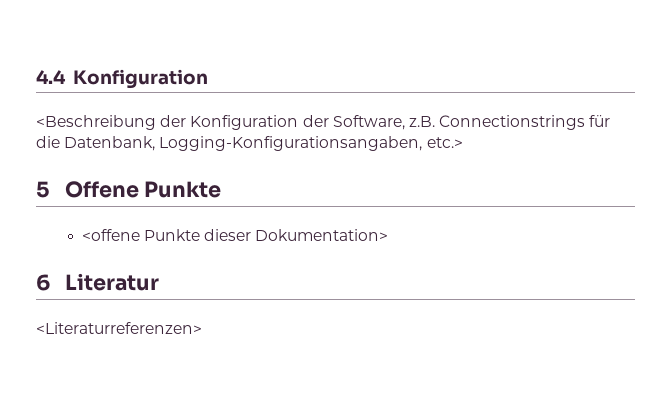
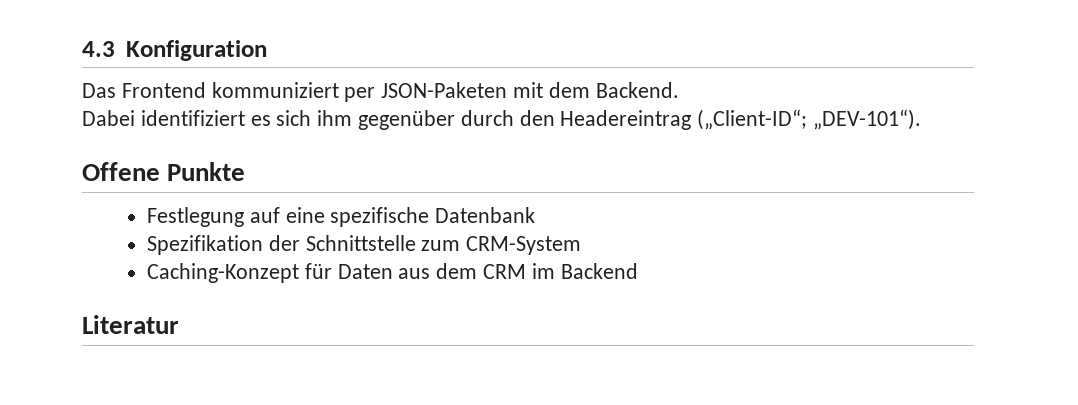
- 4.4 Konfiguration
+ 4.3 Konfiguration
- <Beschreibung der Konfiguration der Software, z.B. Connectionstrings für die Datenbank, Logging-Konfigurationsangaben, etc.>
- 5 Offene Punkte
- <offene Punkte dieser Dokumentation>
- 6 Literatur
+ Das Frontend kommuniziert per JSON-Paketen mit dem Backend.
+ Dabei identifiziert es sich ihm gegenüber durch den Headereintrag („Client-ID“; „DEV-101“).
+ Offene Punkte
+ Festlegung auf eine spezifische Datenbank
+ Spezifikation der Schnittstelle zum CRM-System
+ Caching-Konzept für Daten aus dem CRM im Backend
+ Literatur
- <Literaturreferenzen>

